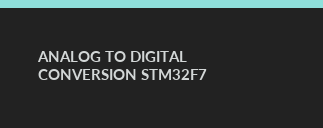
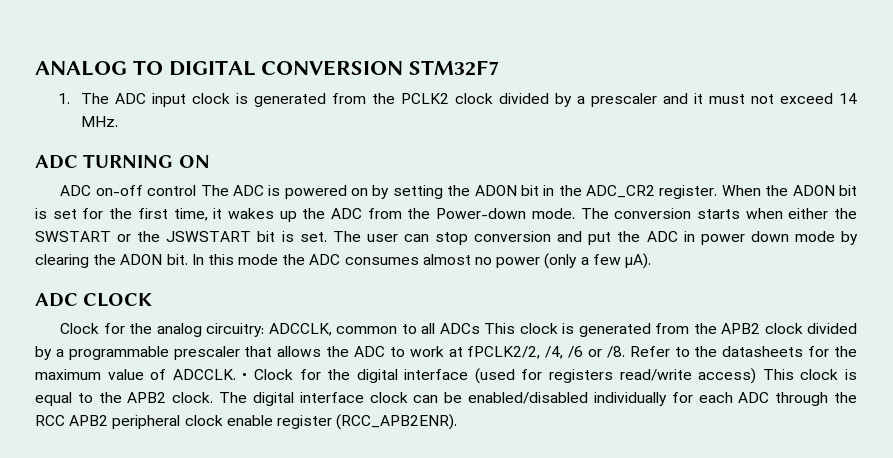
+ 1. The ADC input clock is generated from the PCLK2 clock divided by a prescaler and it must not exceed 14 MHz.
+ ADC TURNING ON
+ ADC on-off control The ADC is powered on by setting the ADON bit in the ADC_CR2 register. When the ADON bit is set for the first time, it wakes up the ADC from the Power-down mode. The conversion starts when either the SWSTART or the JSWSTART bit is set. The user can stop conversion and put the ADC in power down mode by clearing the ADON bit. In this mode the ADC consumes almost no power (only a few µA).
+ ADC CLOCK
+ Clock for the analog circuitry: ADCCLK, common to all ADCs This clock is generated from the APB2 clock divided by a programmable prescaler that allows the ADC to work at fPCLK2/2, /4, /6 or /8. Refer to the datasheets for the maximum value of ADCCLK. • Clock for the digital interface (used for registers read/write access) This clock is equal to the APB2 clock. The digital interface clock can be enabled/disabled individually for each ADC through the RCC APB2 peripheral clock enable register (RCC_APB2ENR).

